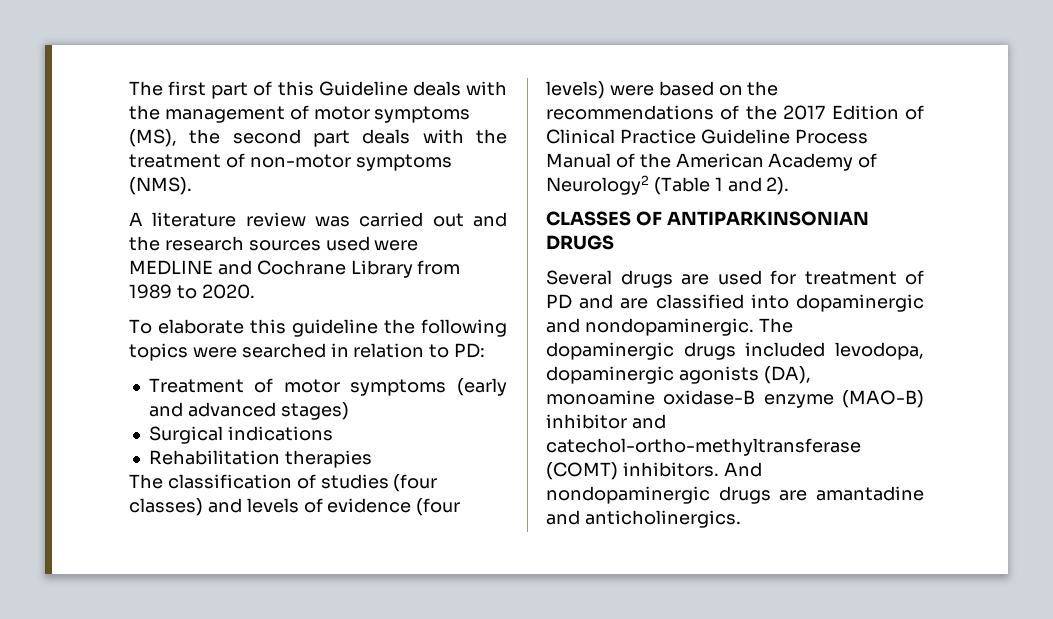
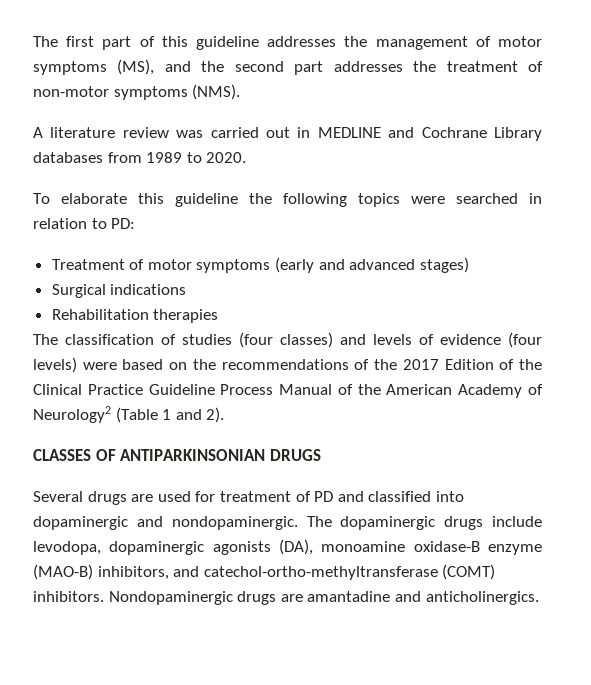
- The first part of this Guideline deals with the management of motor symptoms (MS), the second part deals with the treatment of non-motor symptoms (NMS).
+ The first part of this guideline addresses the management of motor symptoms (MS), and the second part addresses the treatment of non-motor symptoms (NMS).
- A literature review was carried out and the research sources used were MEDLINE and Cochrane Library from 1989 to 2020.
+ A literature review was carried out in MEDLINE and Cochrane Library databases from 1989 to 2020.
- The classification of studies (four classes) and levels of evidence (four levels) were based on the recommendations of the 2017 Edition of Clinical Practice Guideline Process Manual of the American Academy of Neurology2 (Table 1 and 2).
+ The classification of studies (four classes) and levels of evidence (four levels) were based on the recommendations of the 2017 Edition of the Clinical Practice Guideline Process Manual of the American Academy of Neurology2 (Table 1 and 2).
- Several drugs are used for treatment of PD and are classified into dopaminergic and nondopaminergic.
+ Several drugs are used for treatment of PD and classified into dopaminergic and nondopaminergic.
- The dopaminergic drugs included levodopa, dopaminergic agonists (DA), monoamine oxidase-B enzyme (MAO-B) inhibitor and catechol-ortho-methyltransferase (COMT) inhibitors.
+ The dopaminergic drugs include levodopa, dopaminergic agonists (DA), monoamine oxidase-B enzyme (MAO-B) inhibitors, and catechol-ortho-methyltransferase (COMT) inhibitors.
- And nondopaminergic drugs are amantadine and anticholinergics.
+ Nondopaminergic drugs are amantadine and anticholinergics.

